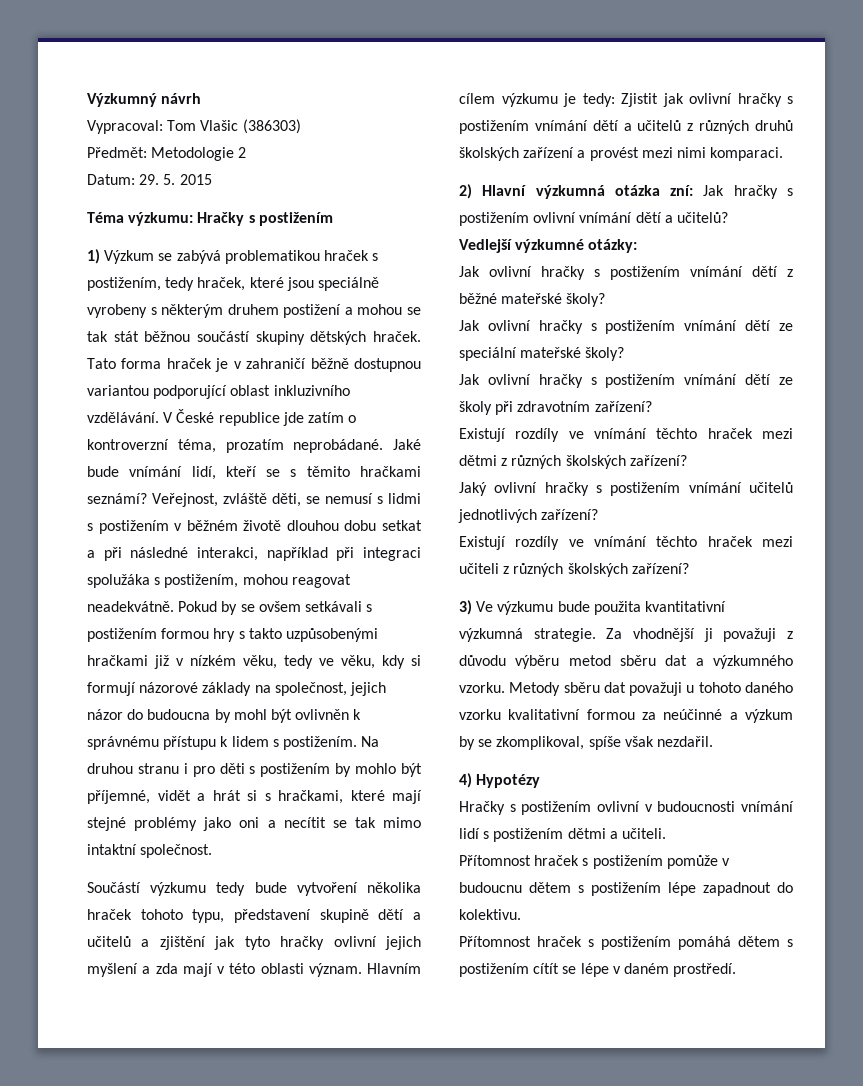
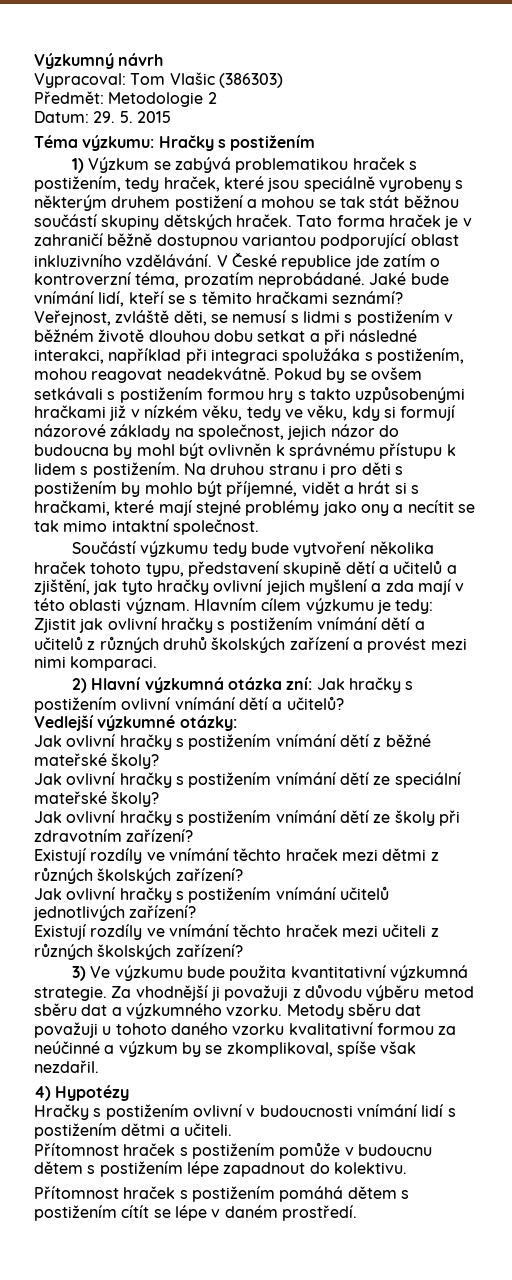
- Na druhou stranu i pro děti s postižením by mohlo být příjemné, vidět a hrát si s hračkami, které mají stejné problémy jako oni a necítit se tak mimo intaktní společnost.
+ Na druhou stranu i pro děti s postižením by mohlo být příjemné, vidět a hrát si s hračkami, které mají stejné problémy jako ony a necítit se tak mimo intaktní společnost.
- Součástí výzkumu tedy bude vytvoření několika hraček tohoto typu, představení skupině dětí a učitelů a zjištění jak tyto hračky ovlivní jejich myšlení a zda mají v této oblasti význam.
+ Součástí výzkumu tedy bude vytvoření několika hraček tohoto typu, představení skupině dětí a učitelů a zjištění, jak tyto hračky ovlivní jejich myšlení a zda mají v této oblasti význam.
- Jaký ovlivní hračky s postižením vnímání učitelů jednotlivých zařízení?
+ Jak ovlivní hračky s postižením vnímání učitelů jednotlivých zařízení?

